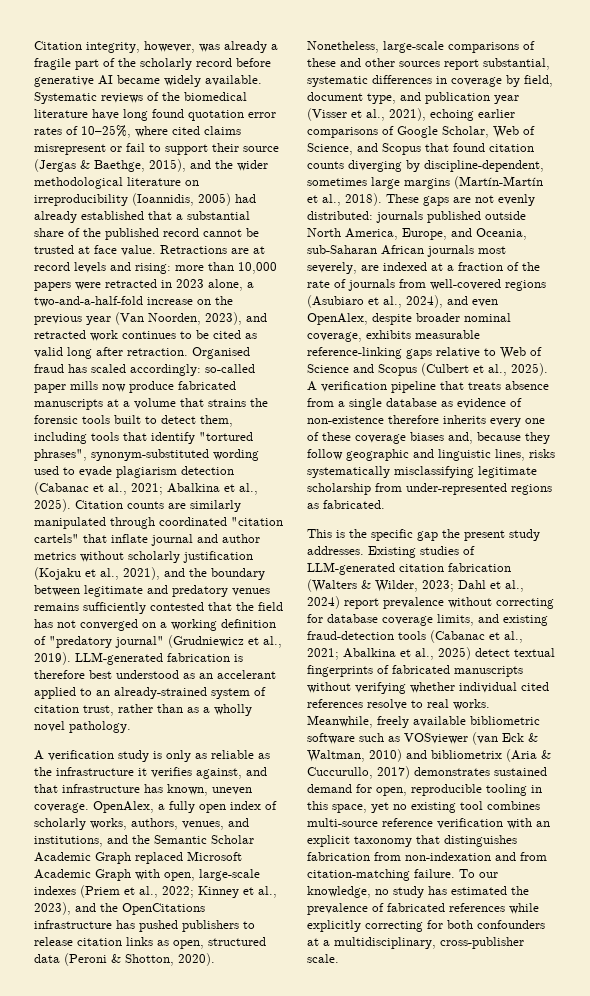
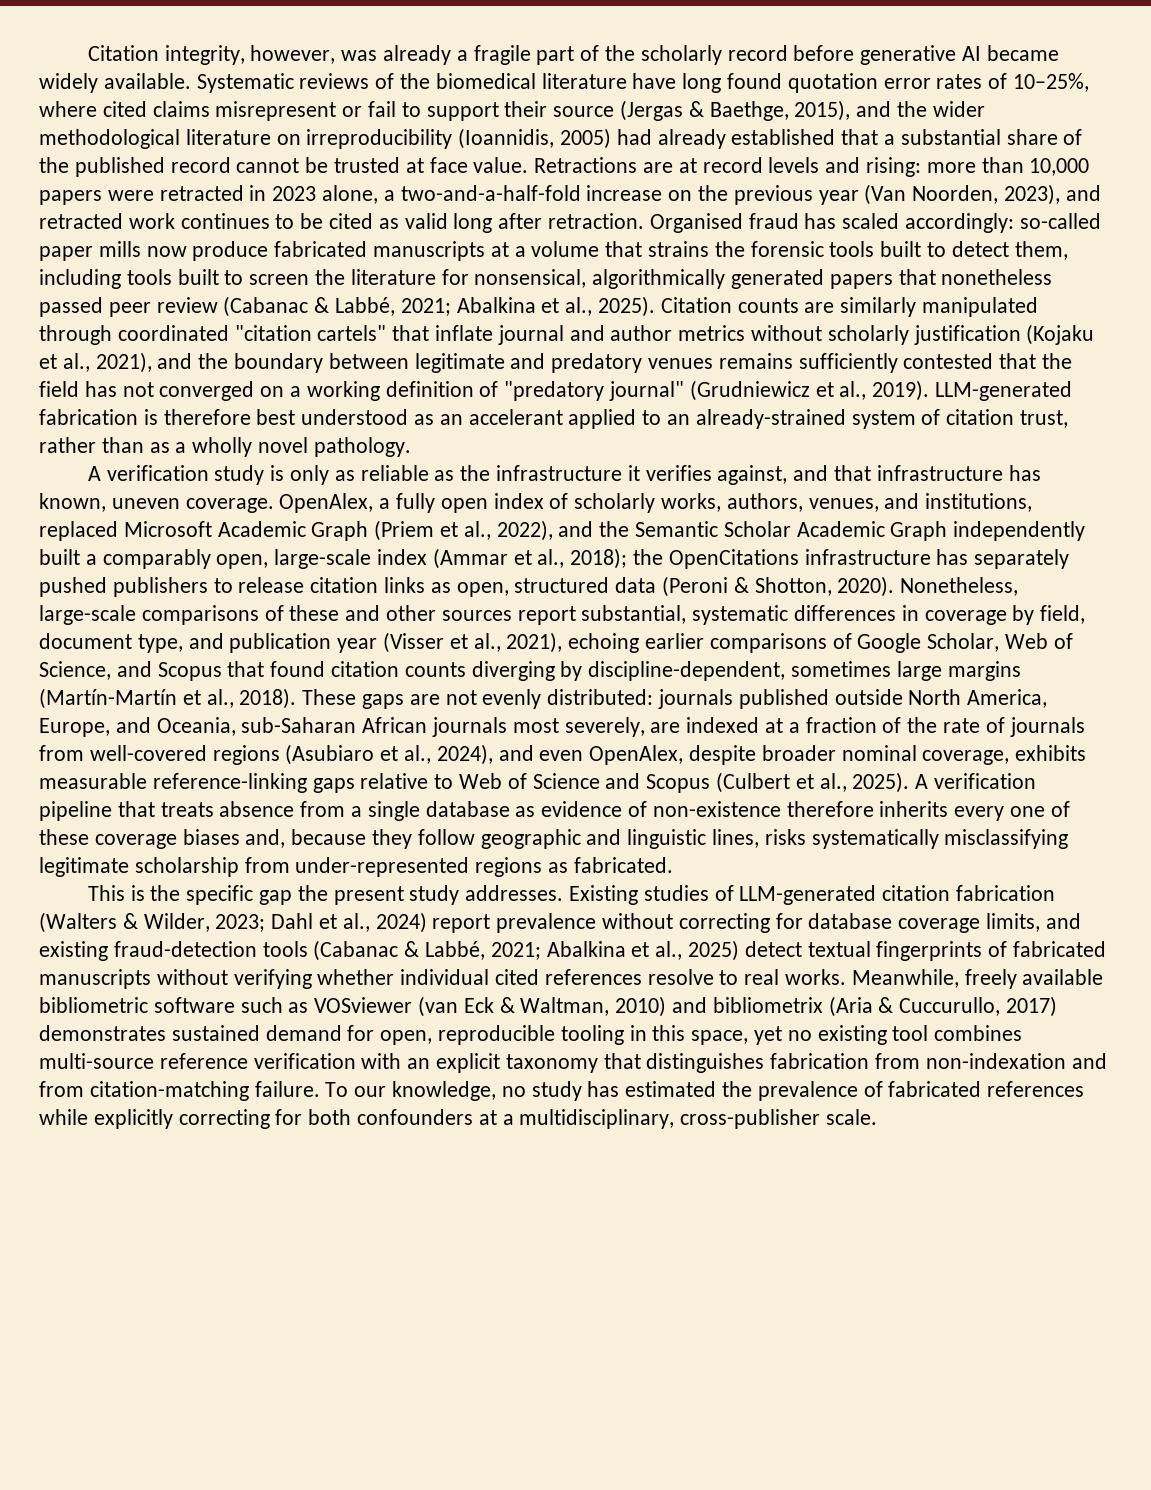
- Organised fraud has scaled accordingly: so-called paper mills now produce fabricated manuscripts at a volume that strains the forensic tools built to detect them, including tools that identify "tortured phrases", synonym-substituted wording used to evade plagiarism detection (Cabanac et al., 2021; Abalkina et al., 2025).
+ Organised fraud has scaled accordingly: so-called paper mills now produce fabricated manuscripts at a volume that strains the forensic tools built to detect them, including tools built to screen the literature for nonsensical, algorithmically generated papers that nonetheless passed peer review (Cabanac & Labbé, 2021; Abalkina et al., 2025).
- OpenAlex, a fully open index of scholarly works, authors, venues, and institutions, and the Semantic Scholar Academic Graph replaced Microsoft Academic Graph with open, large-scale indexes (Priem et al., 2022; Kinney et al., 2023), and the OpenCitations infrastructure has pushed publishers to release citation links as open, structured data (Peroni & Shotton, 2020).
+ OpenAlex, a fully open index of scholarly works, authors, venues, and institutions, replaced Microsoft Academic Graph (Priem et al., 2022), and the Semantic Scholar Academic Graph independently built a comparably open, large-scale index (Ammar et al., 2018); the OpenCitations infrastructure has separately pushed publishers to release citation links as open, structured data (Peroni & Shotton, 2020).
- Existing studies of LLM-generated citation fabrication (Walters & Wilder, 2023; Dahl et al., 2024) report prevalence without correcting for database coverage limits, and existing fraud-detection tools (Cabanac et al., 2021; Abalkina et al., 2025) detect textual fingerprints of fabricated manuscripts without verifying whether individual cited references resolve to real works.
+ Existing studies of LLM-generated citation fabrication (Walters & Wilder, 2023; Dahl et al., 2024) report prevalence without correcting for database coverage limits, and existing fraud-detection tools (Cabanac & Labbé, 2021; Abalkina et al., 2025) detect textual fingerprints of fabricated manuscripts without verifying whether individual cited references resolve to real works.

